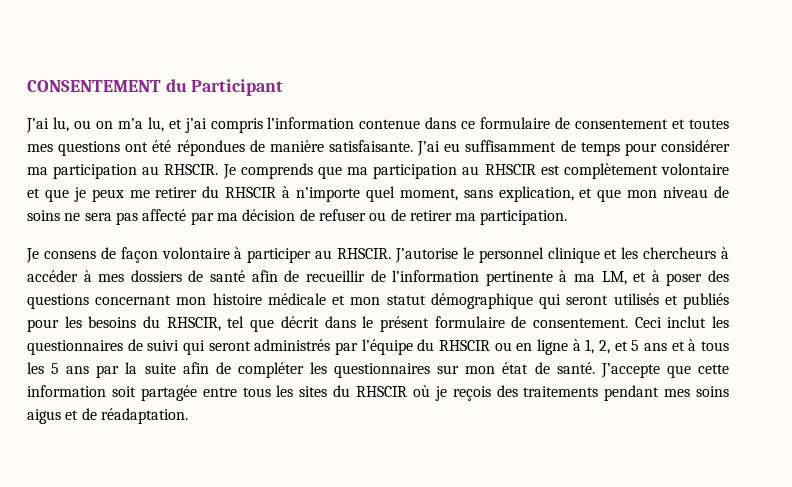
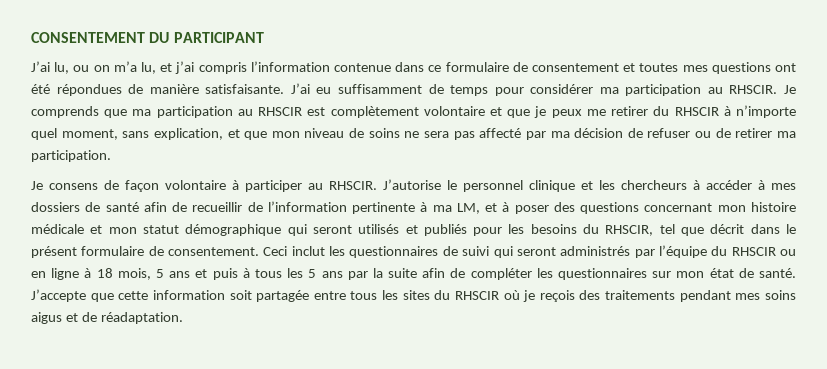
- CONSENTEMENT du Participant
+ CONSENTEMENT DU PARTICIPANT
- Ceci inclut les questionnaires de suivi qui seront administrés par l’équipe du RHSCIR ou en ligne à 1, 2, et 5 ans et à tous les 5 ans par la suite afin de compléter les questionnaires sur mon état de santé.
+ Ceci inclut les questionnaires de suivi qui seront administrés par l’équipe du RHSCIR ou en ligne à 18 mois, 5 ans et puis à tous les 5 ans par la suite afin de compléter les questionnaires sur mon état de santé.

